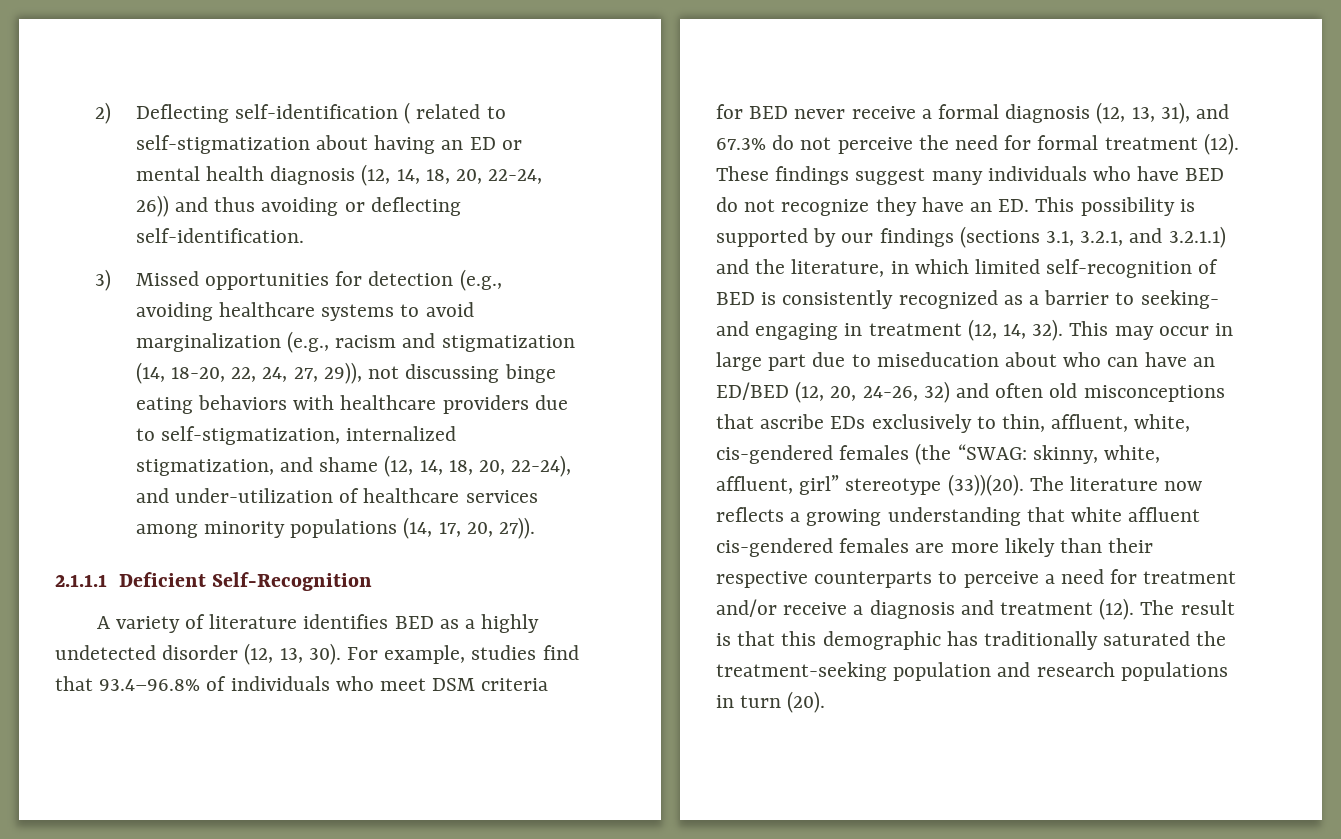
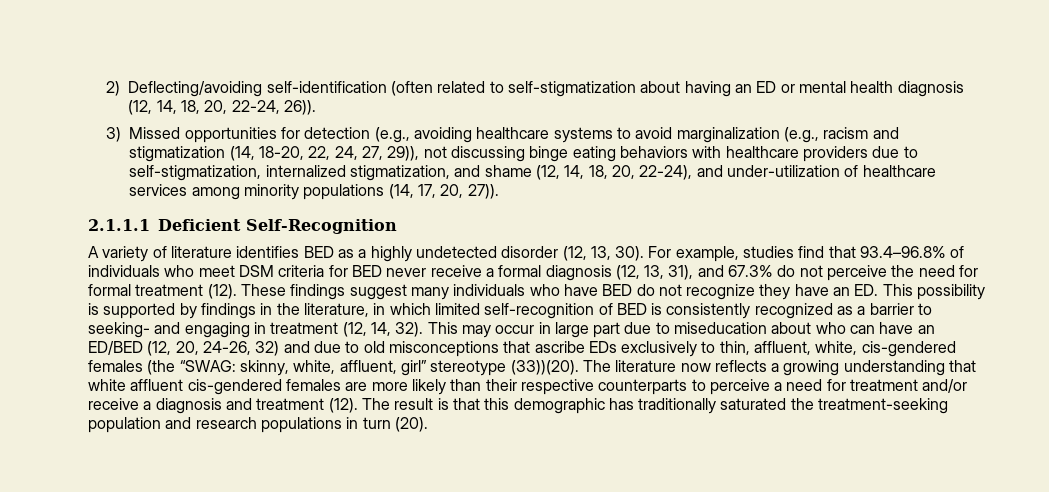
- 2) Deflecting self-identification ( related to self-stigmatization about having an ED or mental health diagnosis (12, 14, 18, 20, 22-24, 26)) and thus avoiding or deflecting self-identification.
+ 2) Deflecting/avoiding self-identification (often related to self-stigmatization about having an ED or mental health diagnosis (12, 14, 18, 20, 22-24, 26)).
- These findings suggest many individuals who have BED do not recognize they have an ED. This possibility is supported by our findings (sections 3.1, 3.2.1, and 3.2.1.1) and the literature, in which limited self-recognition of BED is consistently recognized as a barrier to seeking- and engaging in treatment (12, 14, 32).
+ These findings suggest many individuals who have BED do not recognize they have an ED. This possibility is supported by findings in the literature, in which limited self-recognition of BED is consistently recognized as a barrier to seeking- and engaging in treatment (12, 14, 32).
- This may occur in large part due to miseducation about who can have an ED/BED (12, 20, 24-26, 32) and often old misconceptions that ascribe EDs exclusively to thin, affluent, white, cis-gendered females (the “SWAG: skinny, white, affluent, girl” stereotype (33))(20).
+ This may occur in large part due to miseducation about who can have an ED/BED (12, 20, 24-26, 32) and due to old misconceptions that ascribe EDs exclusively to thin, affluent, white, cis-gendered females (the “SWAG: skinny, white, affluent, girl” stereotype (33))(20).

